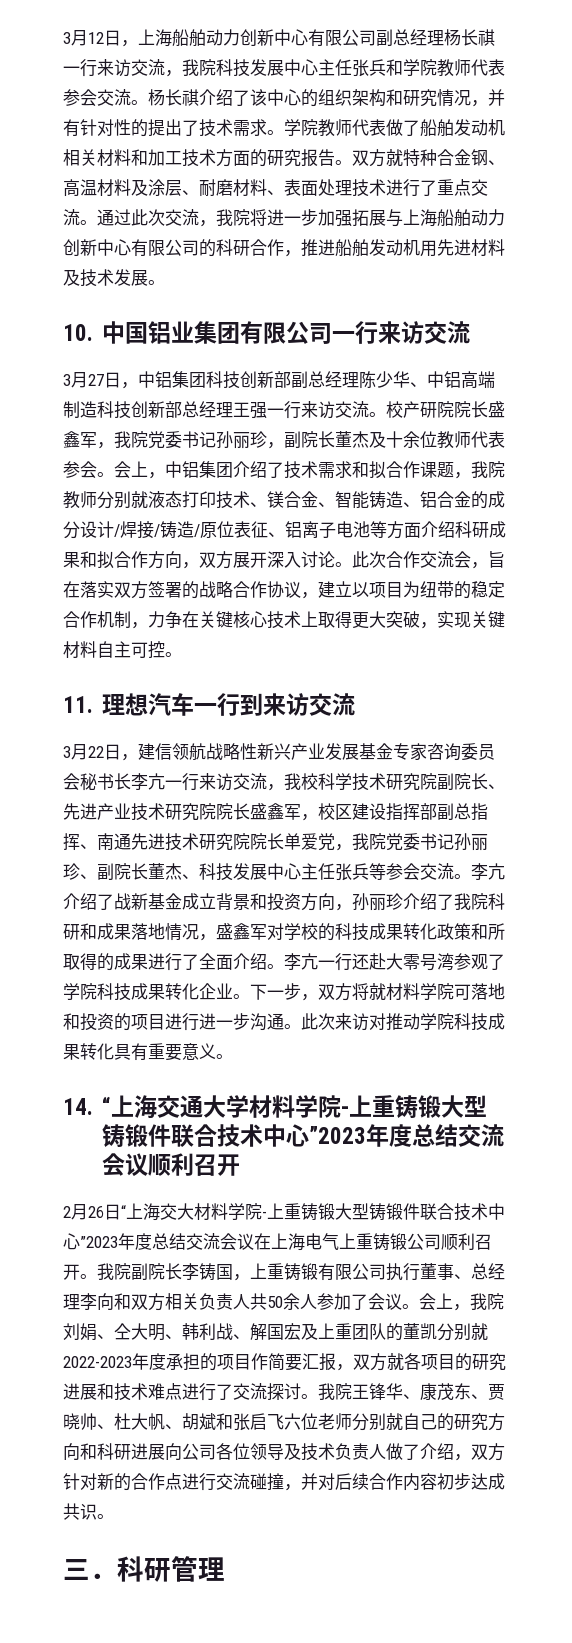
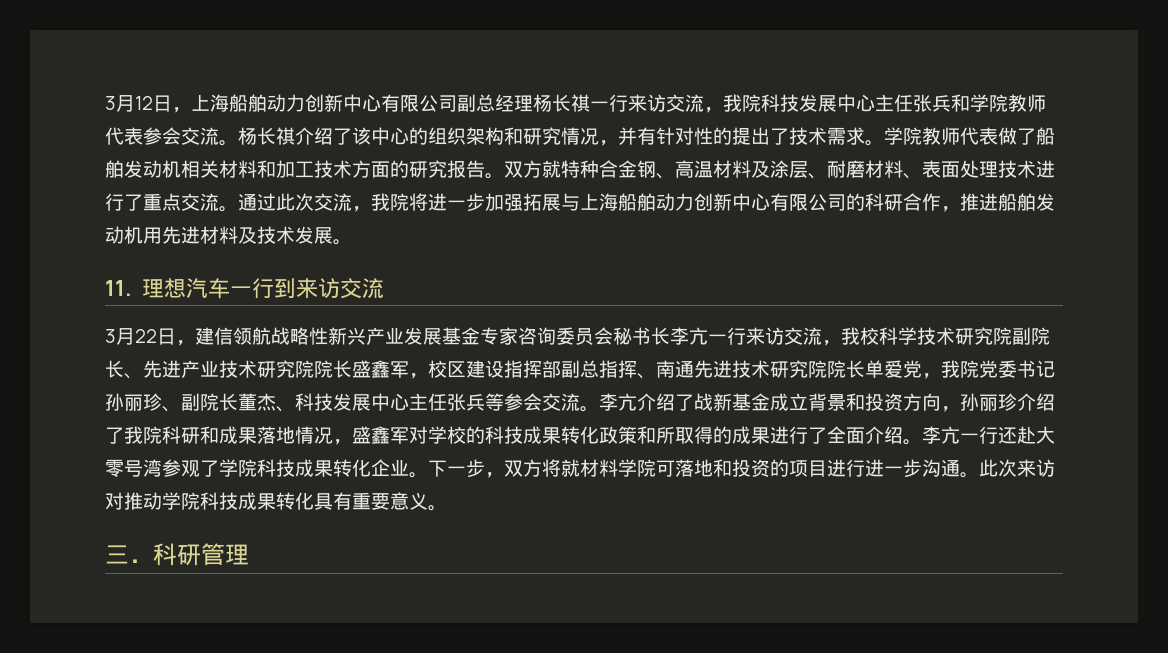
- 10.中国铝业集团有限公司一行来访交流
- 3月27日，中铝集团科技创新部副总经理陈少华、中铝高端制造科技创新部总经理王强一行来访交流。校产研院院长盛鑫军，我院党委书记孙丽珍，副院长董杰及十余位教师代表参会。会上，中铝集团介绍了技术需求和拟合作课题，我院教师分别就液态打印技术、镁合金、智能铸造、铝合金的成分设计/焊接/铸造/原位表征、铝离子电池等方面介绍科研成果和拟合作方向，双方展开深入讨论。此次合作交流会，旨在落实双方签署的战略合作协议，建立以项目为纽带的稳定合作机制，力争在关键核心技术上取得更大突破，实现关键材料自主可控。
- 14. “上海交通大学材料学院-上重铸锻大型铸锻件联合技术中心”2023年度总结交流会议顺利召开
- 2月26日“上海交大材料学院-上重铸锻大型铸锻件联合技术中心”2023年度总结交流会议在上海电气上重铸锻公司顺利召开。我院副院长李铸国，上重铸锻有限公司执行董事、总经理李向和双方相关负责人共50余人参加了会议。会上，我院刘娟、仝大明、韩利战、解国宏及上重团队的董凯分别就2022-2023年度承担的项目作简要汇报，双方就各项目的研究进展和技术难点进行了交流探讨。我院王锋华、康茂东、贾晓帅、杜大帆、胡斌和张启飞六位老师分别就自己的研究方向和科研进展向公司各位领导及技术负责人做了介绍，双方针对新的合作点进行交流碰撞，并对后续合作内容初步达成共识。

